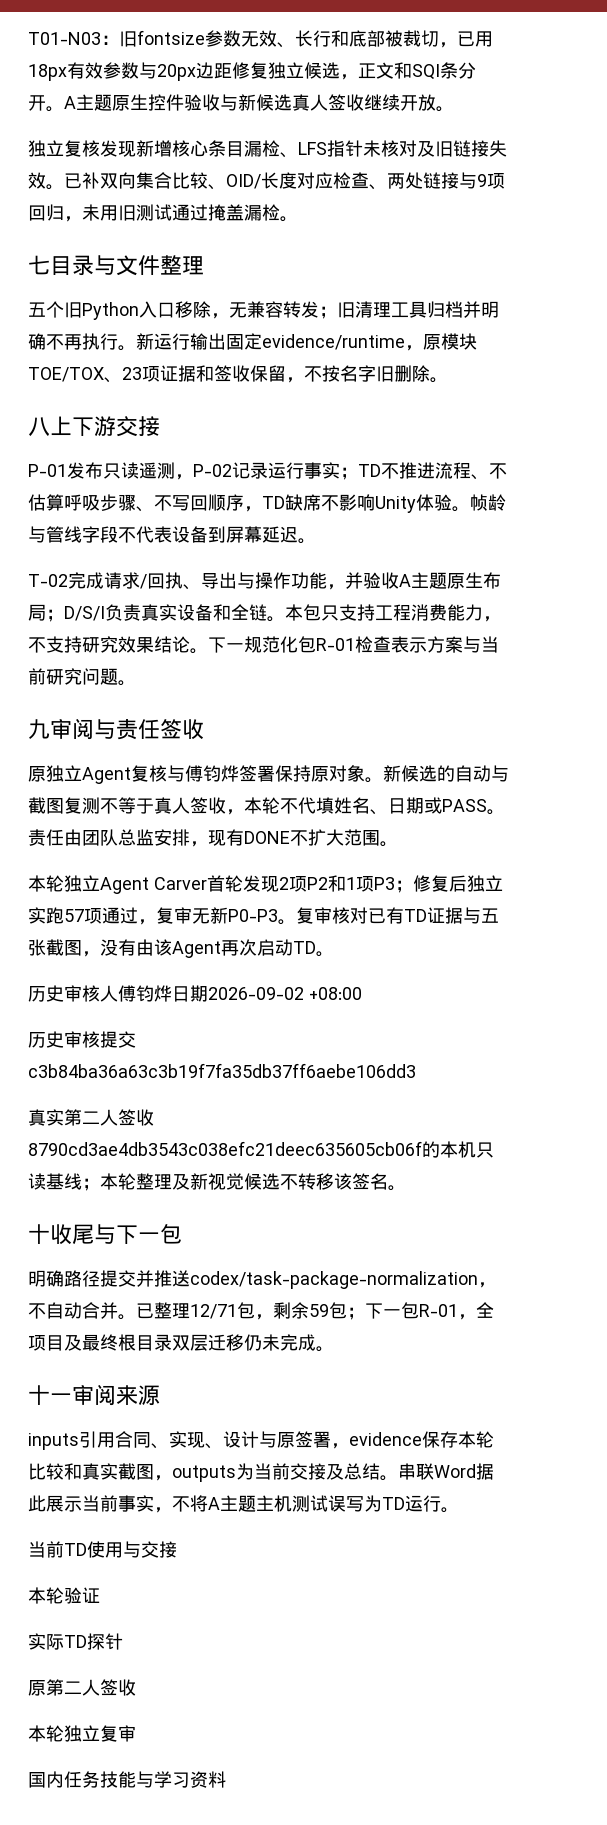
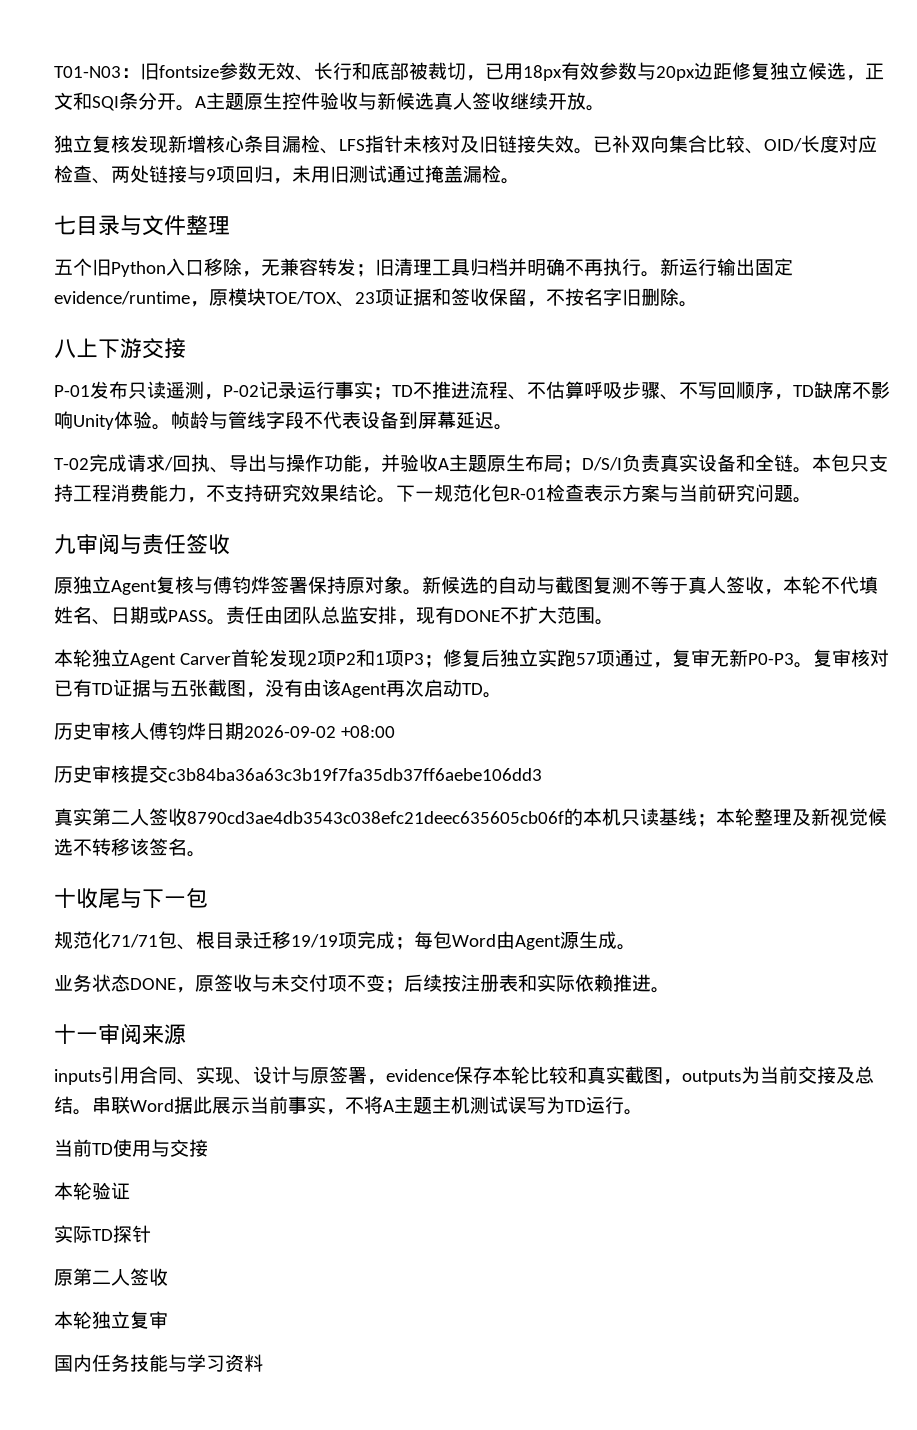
- 明确路径提交并推送codex/task-package-normalization，不自动合并。已整理12/71包，剩余59包；下一包R-01，全项目及最终根目录双层迁移仍未完成。
+ 规范化71/71包、根目录迁移19/19项完成；每包Word由Agent源生成。
+ 业务状态DONE，原签收与未交付项不变；后续按注册表和实际依赖推进。

